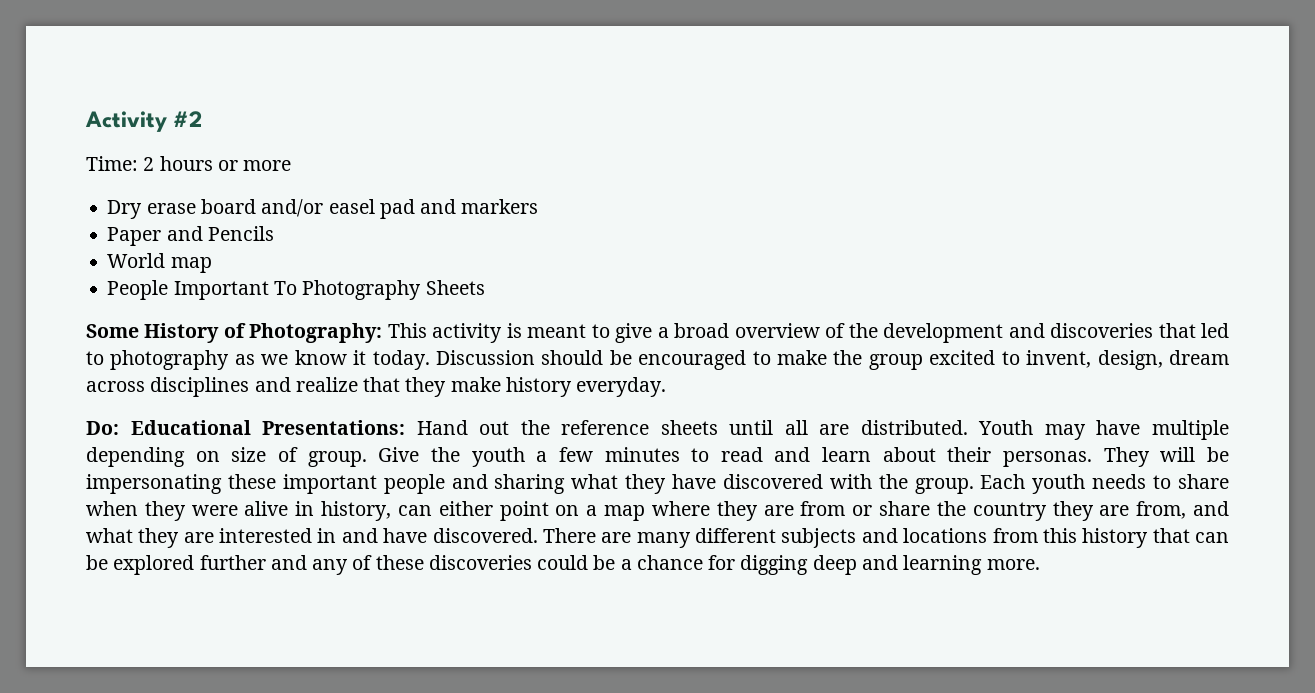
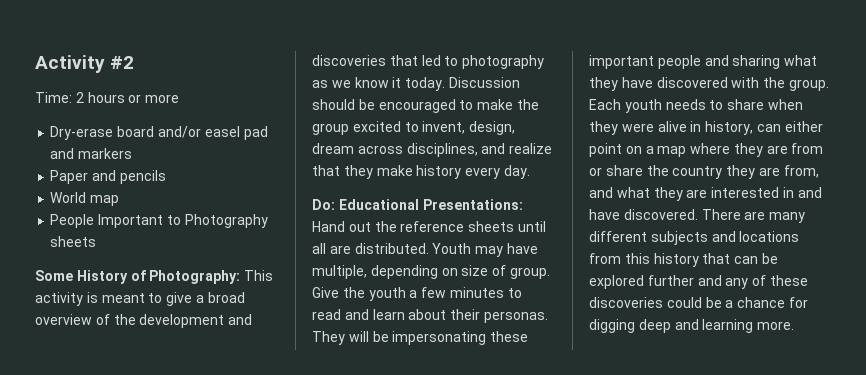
- Dry erase board and/or easel pad and markers
+ Dry-erase board and/or easel pad and markers
- Paper and Pencils
+ Paper and pencils
- People Important To Photography Sheets
+ People Important to Photography sheets
- Discussion should be encouraged to make the group excited to invent, design, dream across disciplines and realize that they make history everyday.
+ Discussion should be encouraged to make the group excited to invent, design, dream across disciplines, and realize that they make history every day.
- Youth may have multiple depending on size of group.
+ Youth may have multiple, depending on size of group.

